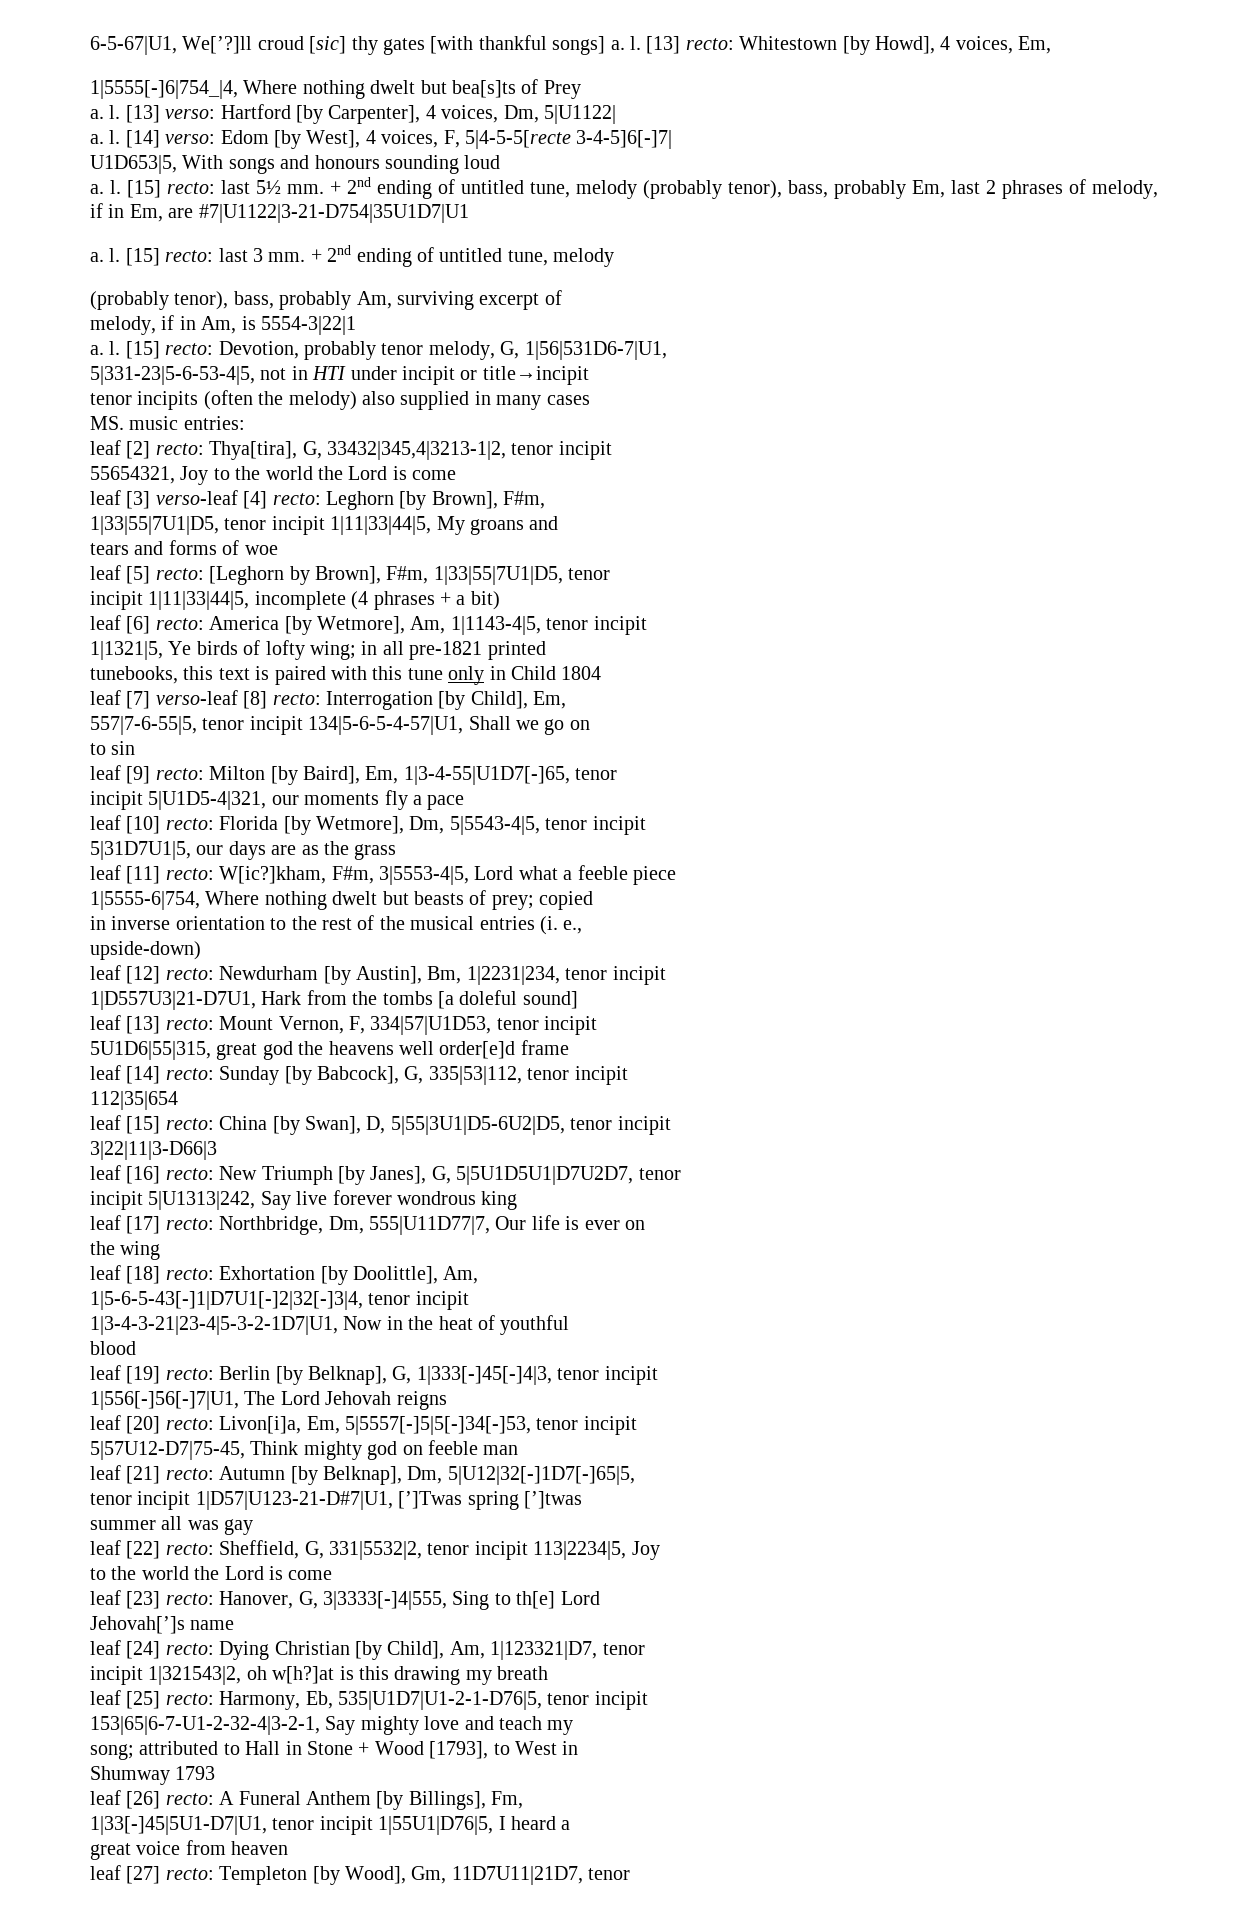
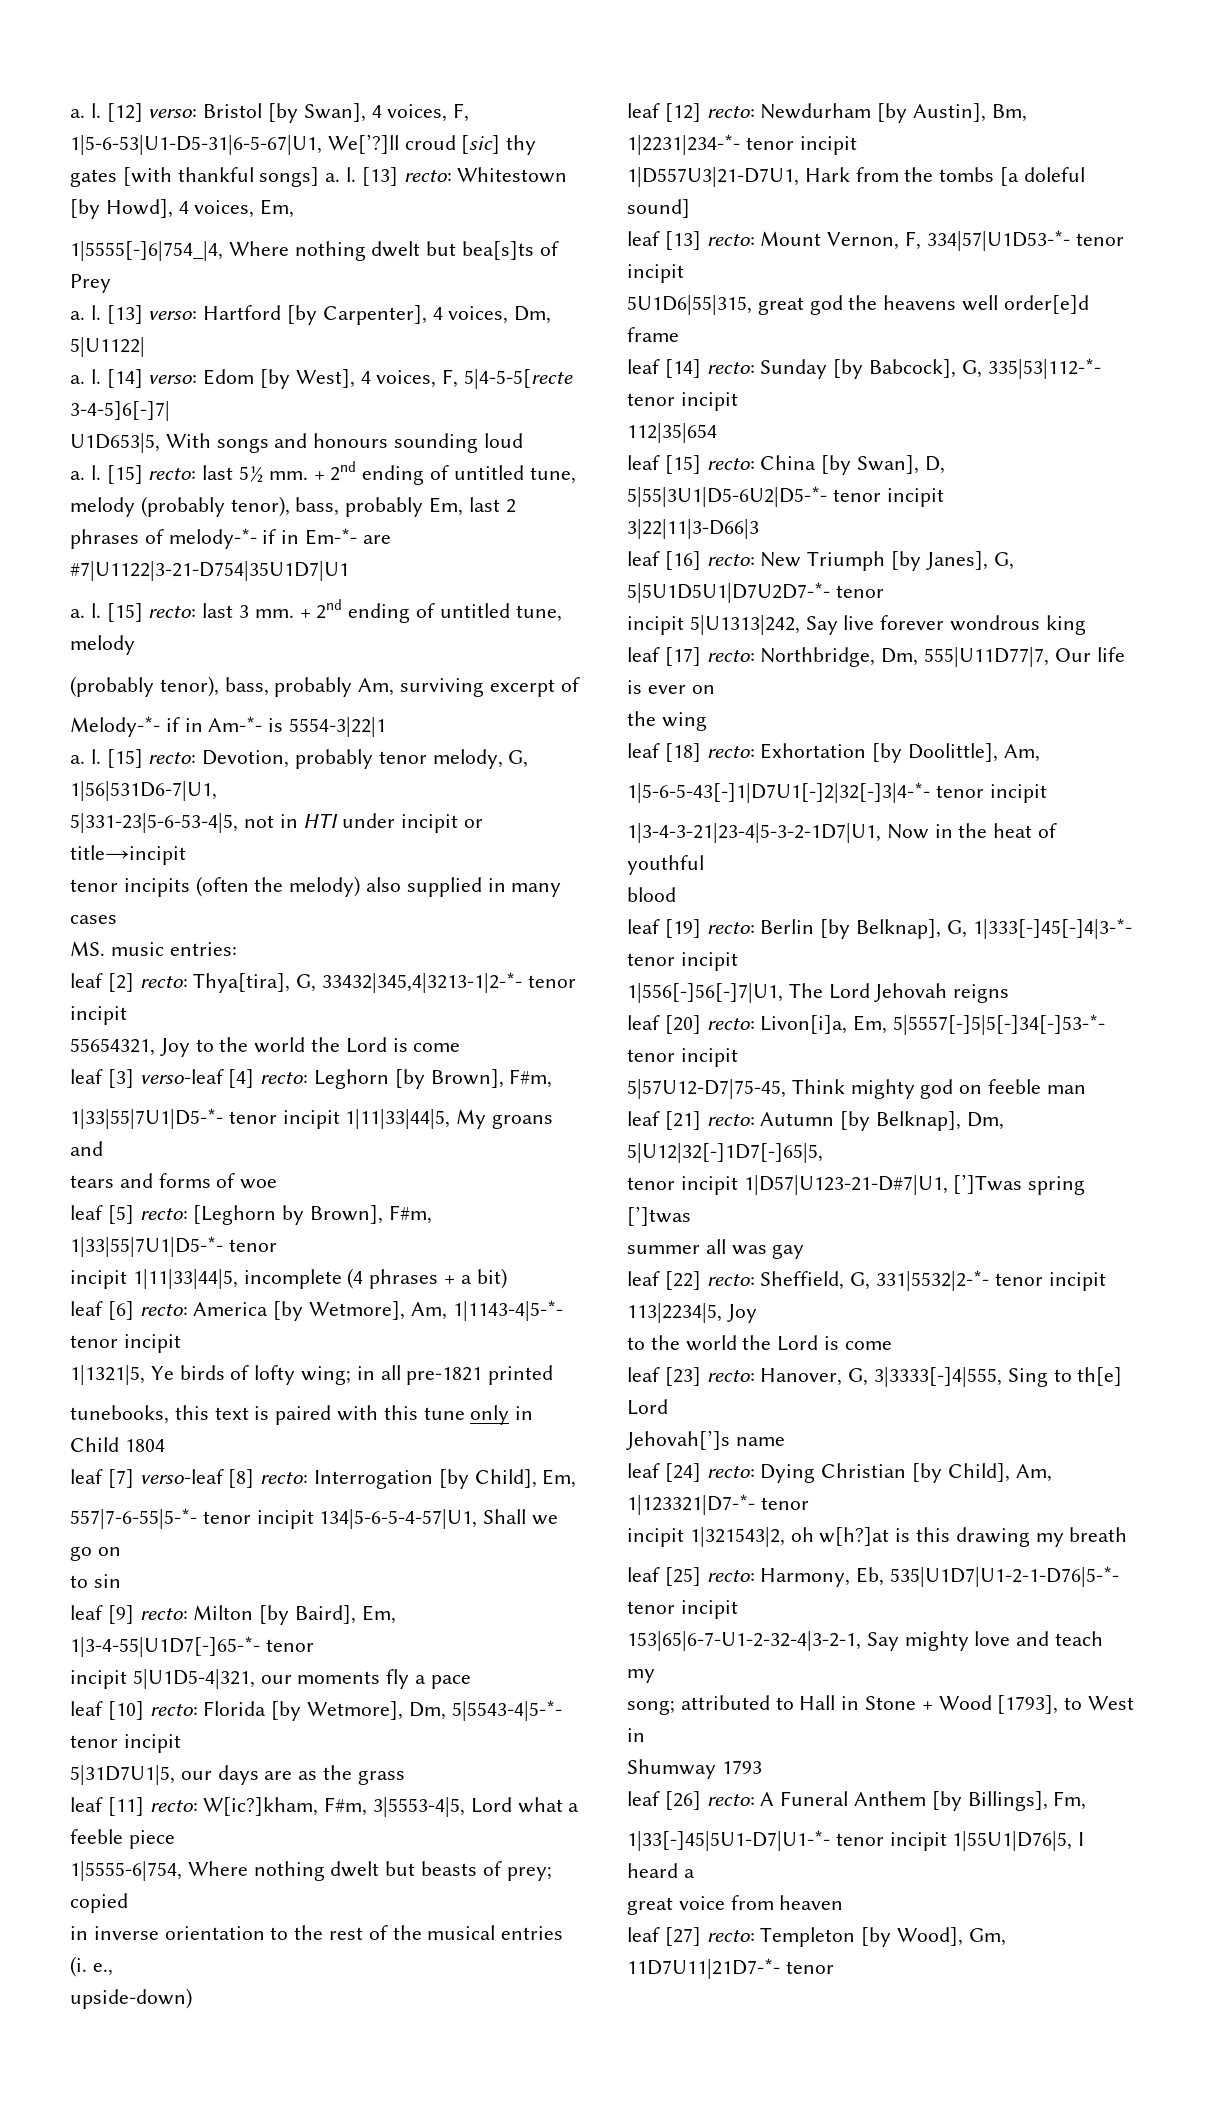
- 6-5-67|U1, We[’?]ll croud [sic] thy gates [with thankful songs] a. l.
+ a. l. [12] verso: Bristol [by Swan], 4 voices, F, 1|5-6-53|U1-D5-31|6-5-67|U1, We[’?]ll croud [sic] thy gates [with thankful songs] a. l.
- + 2nd ending of untitled tune, melody (probably tenor), bass, probably Em, last 2 phrases of melody, if in Em, are #7|U1122|3-21-D754|35U1D7|U1
+ + 2nd ending of untitled tune, melody (probably tenor), bass, probably Em, last 2 phrases of melody-*- if in Em-*- are #7|U1122|3-21-D754|35U1D7|U1
- melody, if in Am, is 5554-3|22|1
+ Melody-*- if in Am-*- is 5554-3|22|1
- leaf [2] recto: Thya[tira], G, 33432|345,4|3213-1|2, tenor incipit
+ leaf [2] recto: Thya[tira], G, 33432|345,4|3213-1|2-*- tenor incipit
- 1|33|55|7U1|D5, tenor incipit 1|11|33|44|5, My groans and
+ 1|33|55|7U1|D5-*- tenor incipit 1|11|33|44|5, My groans and
- leaf [5] recto: [Leghorn by Brown], F#m, 1|33|55|7U1|D5, tenor
+ leaf [5] recto: [Leghorn by Brown], F#m, 1|33|55|7U1|D5-*- tenor
- leaf [6] recto: America [by Wetmore], Am, 1|1143-4|5, tenor incipit
+ leaf [6] recto: America [by Wetmore], Am, 1|1143-4|5-*- tenor incipit
- 557|7-6-55|5, tenor incipit 134|5-6-5-4-57|U1, Shall we go on
+ 557|7-6-55|5-*- tenor incipit 134|5-6-5-4-57|U1, Shall we go on
- leaf [9] recto: Milton [by Baird], Em, 1|3-4-55|U1D7[-]65, tenor
+ leaf [9] recto: Milton [by Baird], Em, 1|3-4-55|U1D7[-]65-*- tenor
- leaf [10] recto: Florida [by Wetmore], Dm, 5|5543-4|5, tenor incipit
+ leaf [10] recto: Florida [by Wetmore], Dm, 5|5543-4|5-*- tenor incipit
- leaf [12] recto: Newdurham [by Austin], Bm, 1|2231|234, tenor incipit
+ leaf [12] recto: Newdurham [by Austin], Bm, 1|2231|234-*- tenor incipit
- leaf [13] recto: Mount Vernon, F, 334|57|U1D53, tenor incipit
+ leaf [13] recto: Mount Vernon, F, 334|57|U1D53-*- tenor incipit
- leaf [14] recto: Sunday [by Babcock], G, 335|53|112, tenor incipit
+ leaf [14] recto: Sunday [by Babcock], G, 335|53|112-*- tenor incipit
- leaf [15] recto: China [by Swan], D, 5|55|3U1|D5-6U2|D5, tenor incipit
+ leaf [15] recto: China [by Swan], D, 5|55|3U1|D5-6U2|D5-*- tenor incipit
- leaf [16] recto: New Triumph [by Janes], G, 5|5U1D5U1|D7U2D7, tenor
+ leaf [16] recto: New Triumph [by Janes], G, 5|5U1D5U1|D7U2D7-*- tenor
- 1|5-6-5-43[-]1|D7U1[-]2|32[-]3|4, tenor incipit
+ 1|5-6-5-43[-]1|D7U1[-]2|32[-]3|4-*- tenor incipit
- leaf [19] recto: Berlin [by Belknap], G, 1|333[-]45[-]4|3, tenor incipit
+ leaf [19] recto: Berlin [by Belknap], G, 1|333[-]45[-]4|3-*- tenor incipit
- leaf [20] recto: Livon[i]a, Em, 5|5557[-]5|5[-]34[-]53, tenor incipit
+ leaf [20] recto: Livon[i]a, Em, 5|5557[-]5|5[-]34[-]53-*- tenor incipit
- leaf [22] recto: Sheffield, G, 331|5532|2, tenor incipit 113|2234|5, Joy
+ leaf [22] recto: Sheffield, G, 331|5532|2-*- tenor incipit 113|2234|5, Joy
- leaf [24] recto: Dying Christian [by Child], Am, 1|123321|D7, tenor
+ leaf [24] recto: Dying Christian [by Child], Am, 1|123321|D7-*- tenor
- leaf [25] recto: Harmony, Eb, 535|U1D7|U1-2-1-D76|5, tenor incipit
+ leaf [25] recto: Harmony, Eb, 535|U1D7|U1-2-1-D76|5-*- tenor incipit
- 1|33[-]45|5U1-D7|U1, tenor incipit 1|55U1|D76|5, I heard a
+ 1|33[-]45|5U1-D7|U1-*- tenor incipit 1|55U1|D76|5, I heard a
- leaf [27] recto: Templeton [by Wood], Gm, 11D7U11|21D7, tenor
+ leaf [27] recto: Templeton [by Wood], Gm, 11D7U11|21D7-*- tenor

